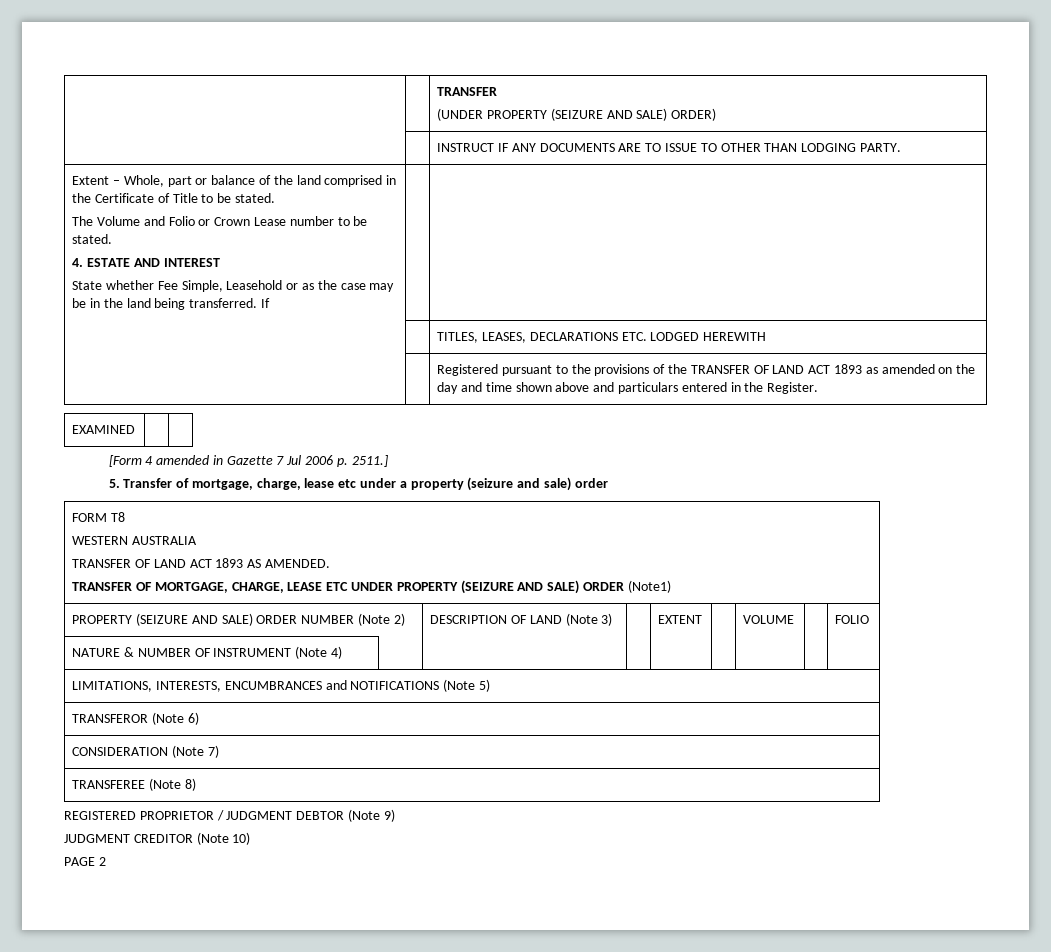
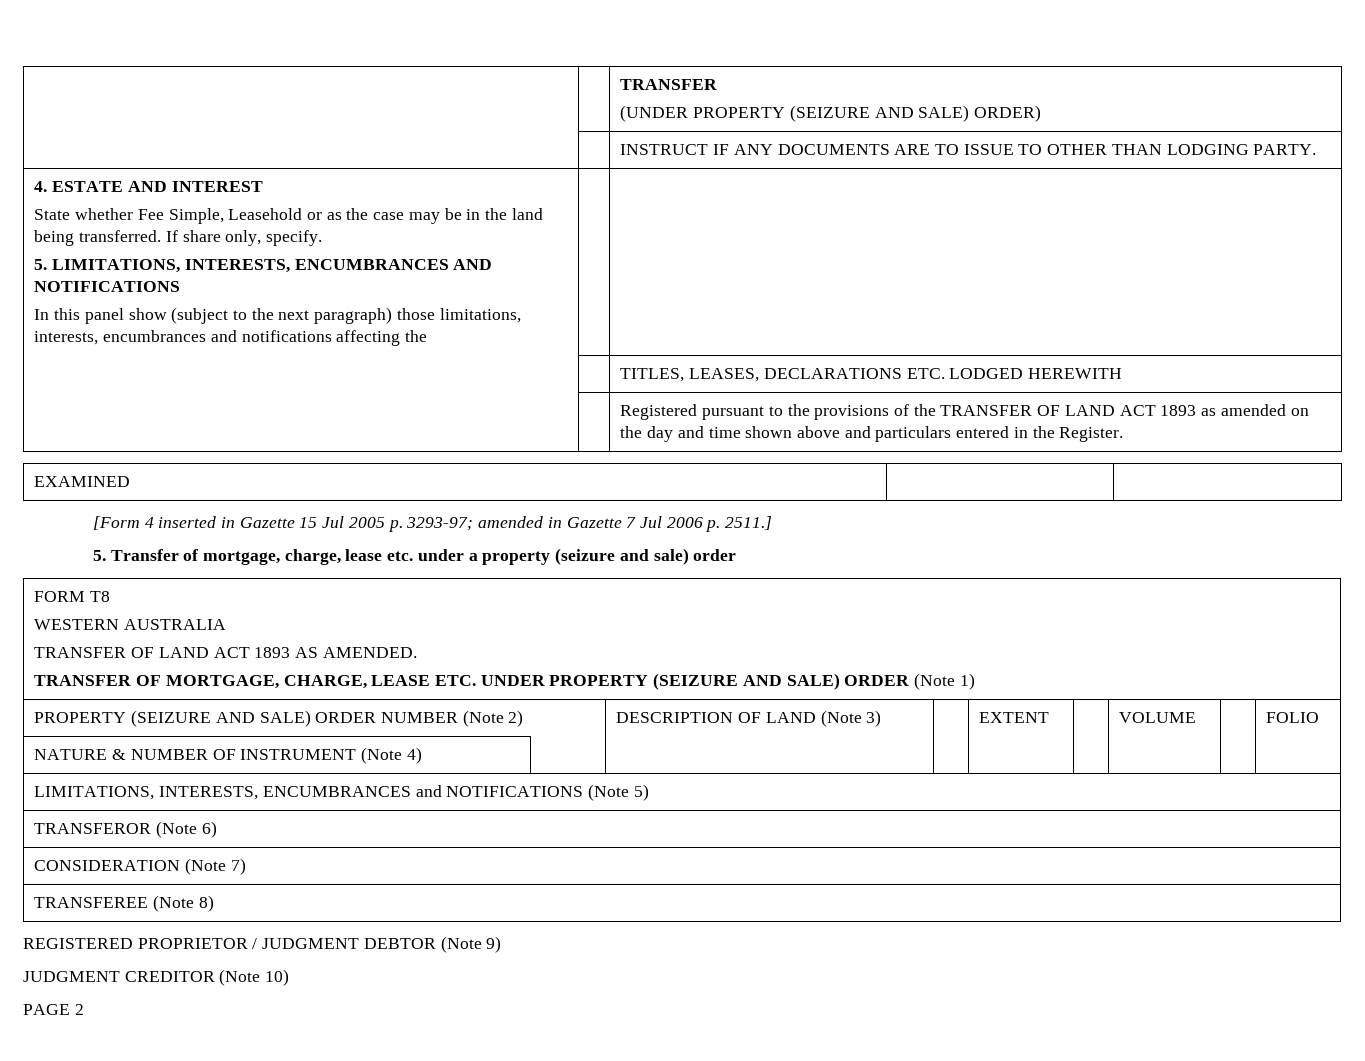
- Extent – Whole, part or balance of the land comprised in the Certificate of Title to be stated.
- The Volume and Folio or Crown Lease number to be stated.
- If
+ If share only, specify.
+ 5. LIMITATIONS, INTERESTS, ENCUMBRANCES AND NOTIFICATIONS
+ In this panel show (subject to the next paragraph) those limitations, interests, encumbrances and notifications affecting the
- [Form 4 amended in Gazette 7 Jul 2006 p. 2511.]
+ [Form 4 inserted in Gazette 15 Jul 2005 p. 3293-97; amended in Gazette 7 Jul 2006 p. 2511.]
- 5. Transfer of mortgage, charge, lease etc under a property (seizure and sale) order
+ 5. Transfer of mortgage, charge, lease etc. under a property (seizure and sale) order
  FORM T8
  WESTERN AUSTRALIA
  TRANSFER OF LAND ACT 1893 AS AMENDED.
- TRANSFER OF MORTGAGE, CHARGE, LEASE ETC UNDER PROPERTY (SEIZURE AND SALE) ORDER (Note1)
+ TRANSFER OF MORTGAGE, CHARGE, LEASE ETC. UNDER PROPERTY (SEIZURE AND SALE) ORDER (Note 1)

